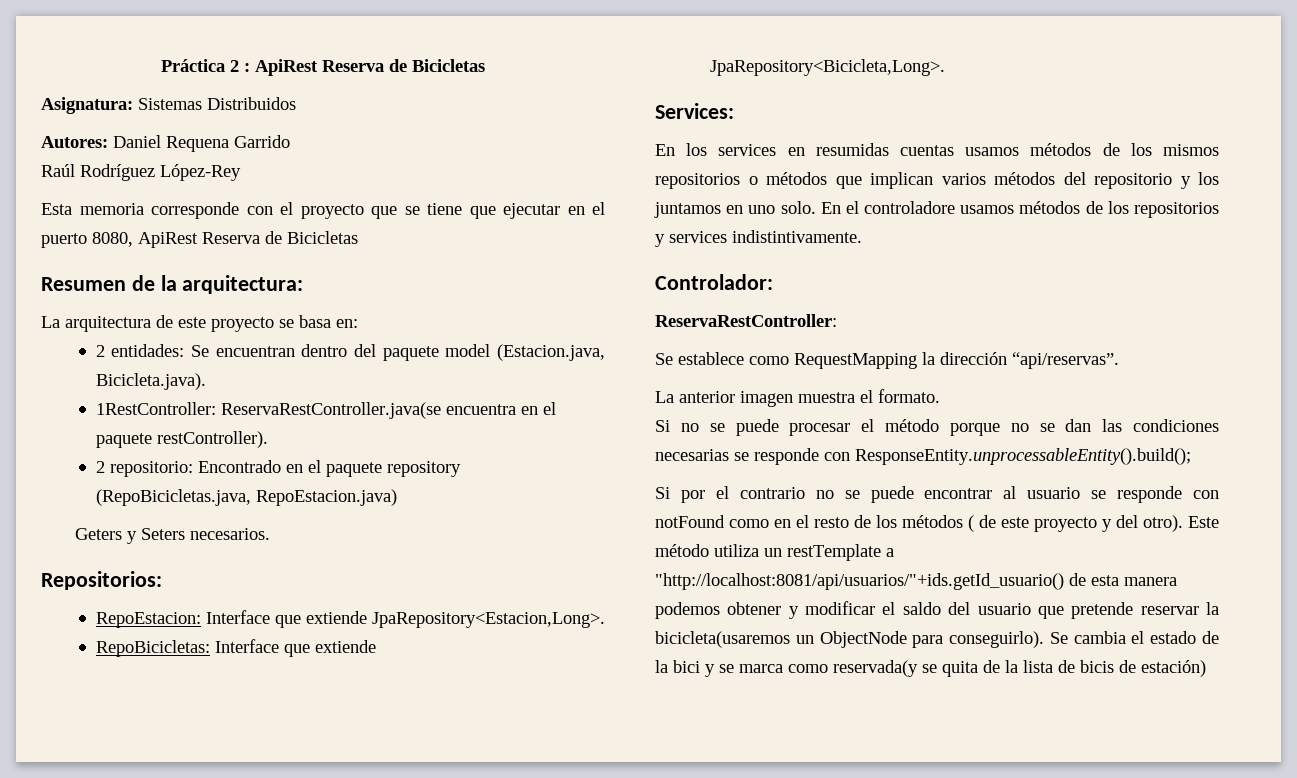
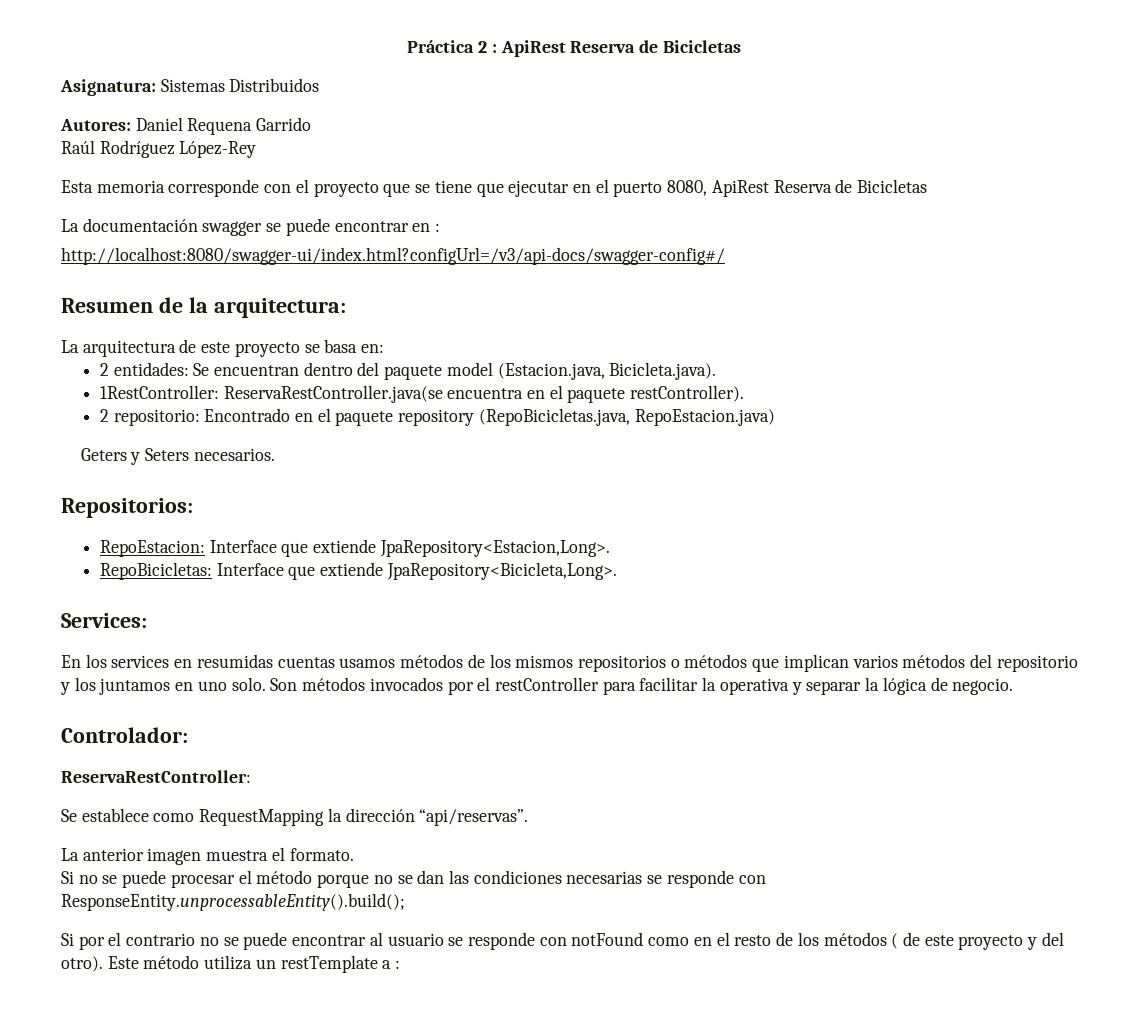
+ La documentación swagger se puede encontrar en :
+ http://localhost:8080/swagger-ui/index.html?configUrl=/v3/api-docs/swagger-config#/
- En el controladore usamos métodos de los repositorios y services indistintivamente.
+ Son métodos invocados por el restController para facilitar la operativa y separar la lógica de negocio.
- Este método utiliza un restTemplate a "http://localhost:8081/api/usuarios/"+ids.getId_usuario() de esta manera podemos obtener y modificar el saldo del usuario que pretende reservar la bicicleta(usaremos un ObjectNode para conseguirlo). Se cambia el estado de la bici y se marca como reservada(y se quita de la lista de bicis de estación)
+ Este método utiliza un restTemplate a :

